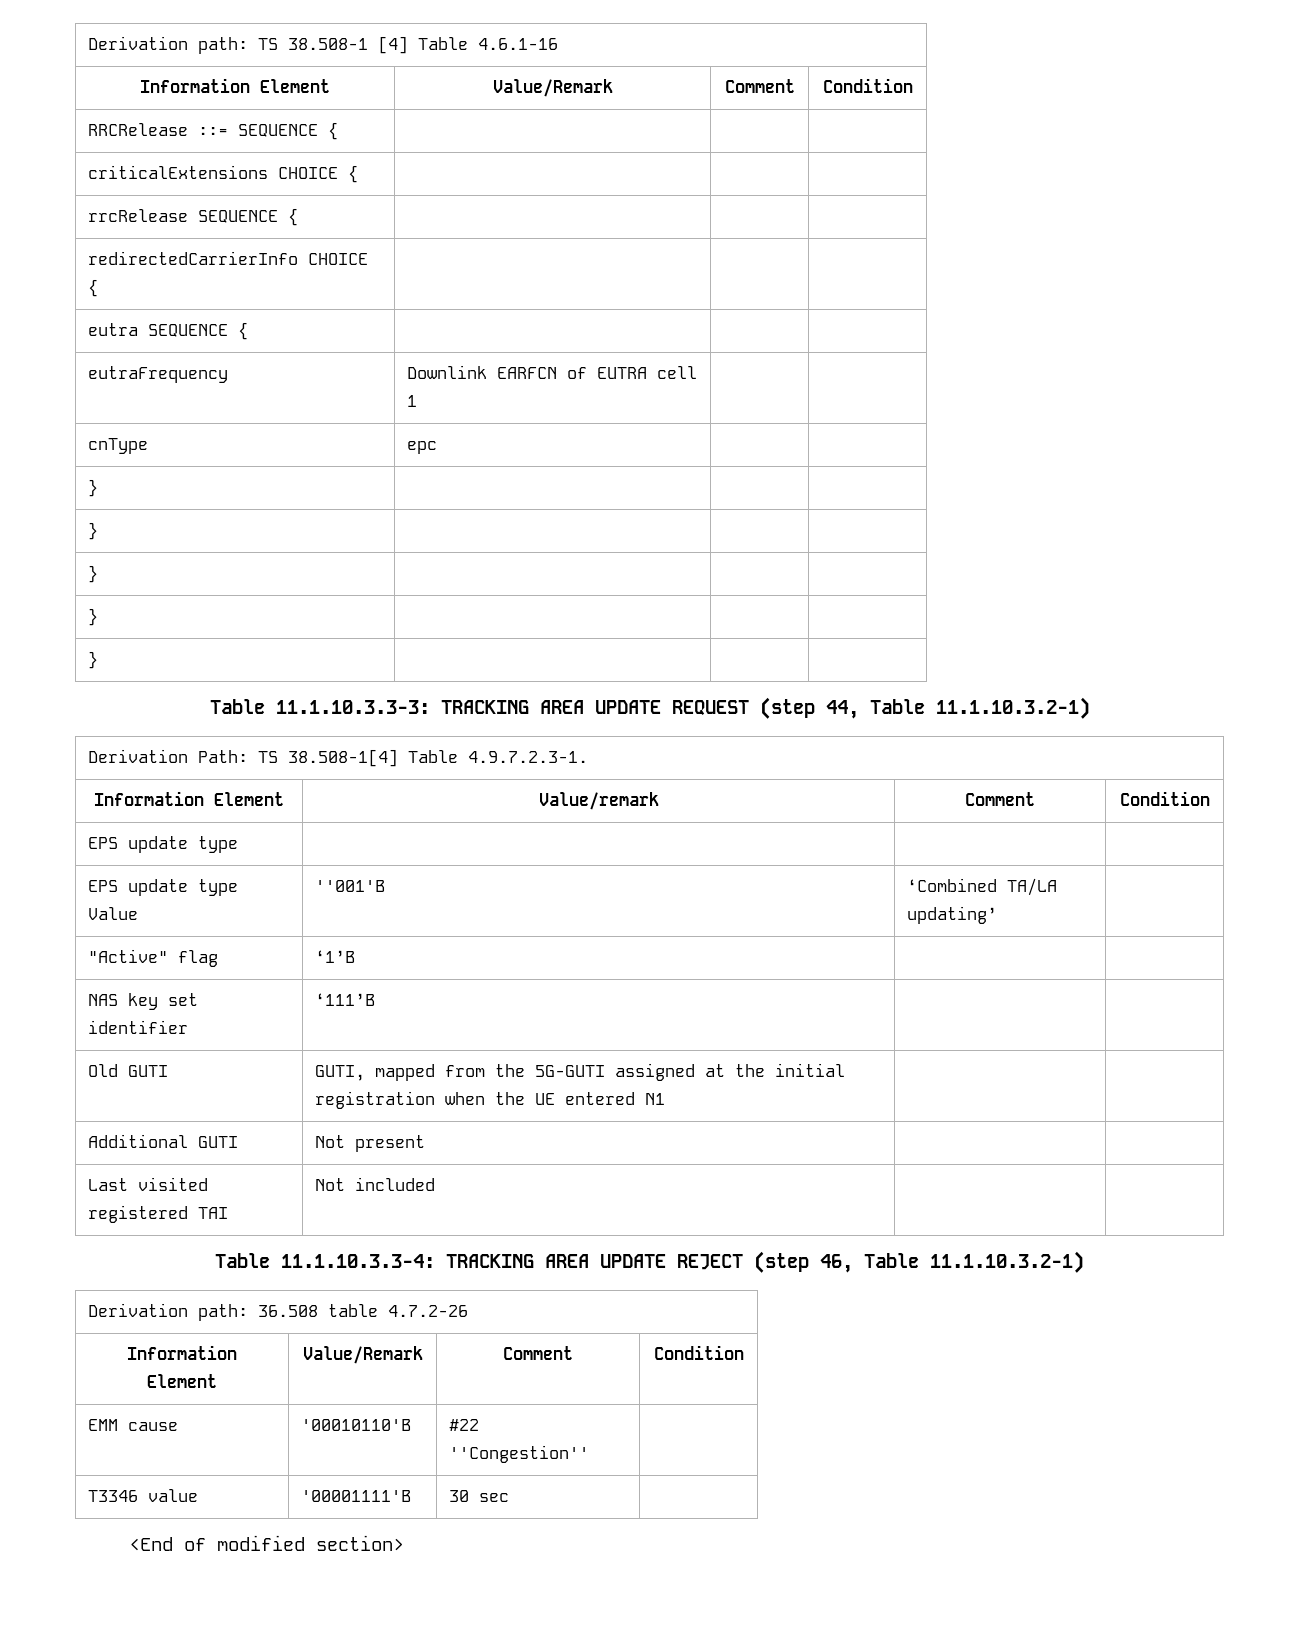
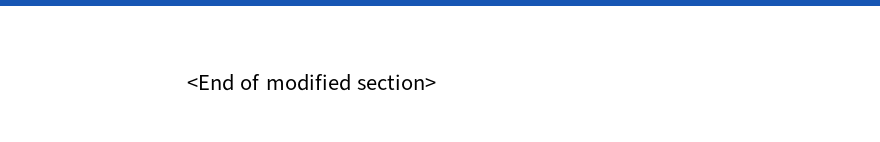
- Derivation path: TS 38.508-1 [4] Table 4.6.1-16
- Information Element | Value/Remark | Comment | Condition
- RRCRelease ::= SEQUENCE { | | |
- criticalExtensions CHOICE { | | |
- rrcRelease SEQUENCE { | | |
- redirectedCarrierInfo CHOICE { | | |
- eutra SEQUENCE { | | |
- eutraFrequency | Downlink EARFCN of EUTRA cell 1 | |
- cnType | epc | |
- } | | |
- } | | |
- } | | |
- } | | |
- } | | |
- Table 11.1.10.3.3-3: TRACKING AREA UPDATE REQUEST (step 44, Table 11.1.10.3.2-1)
- Derivation Path: TS 38.508-1[4] Table 4.9.7.2.3-1.
- Information Element | Value/remark | Comment | Condition
- EPS update type | | |
- EPS update type Value | ''001'B | ‘Combined TA/LA updating’ |
- "Active" flag | ‘1’B | |
- NAS key set identifier | ‘111’B | |
- Old GUTI | GUTI, mapped from the 5G-GUTI assigned at the initial registration when the UE entered N1 | |
- Additional GUTI | Not present | |
- Last visited registered TAI | Not included | |
- Table 11.1.10.3.3-4: TRACKING AREA UPDATE REJECT (step 46, Table 11.1.10.3.2-1)
- Derivation path: 36.508 table 4.7.2-26
- Information Element | Value/Remark | Comment | Condition
- EMM cause | '00010110'B | #22 ''Congestion'' |
- T3346 value | '00001111'B | 30 sec |

